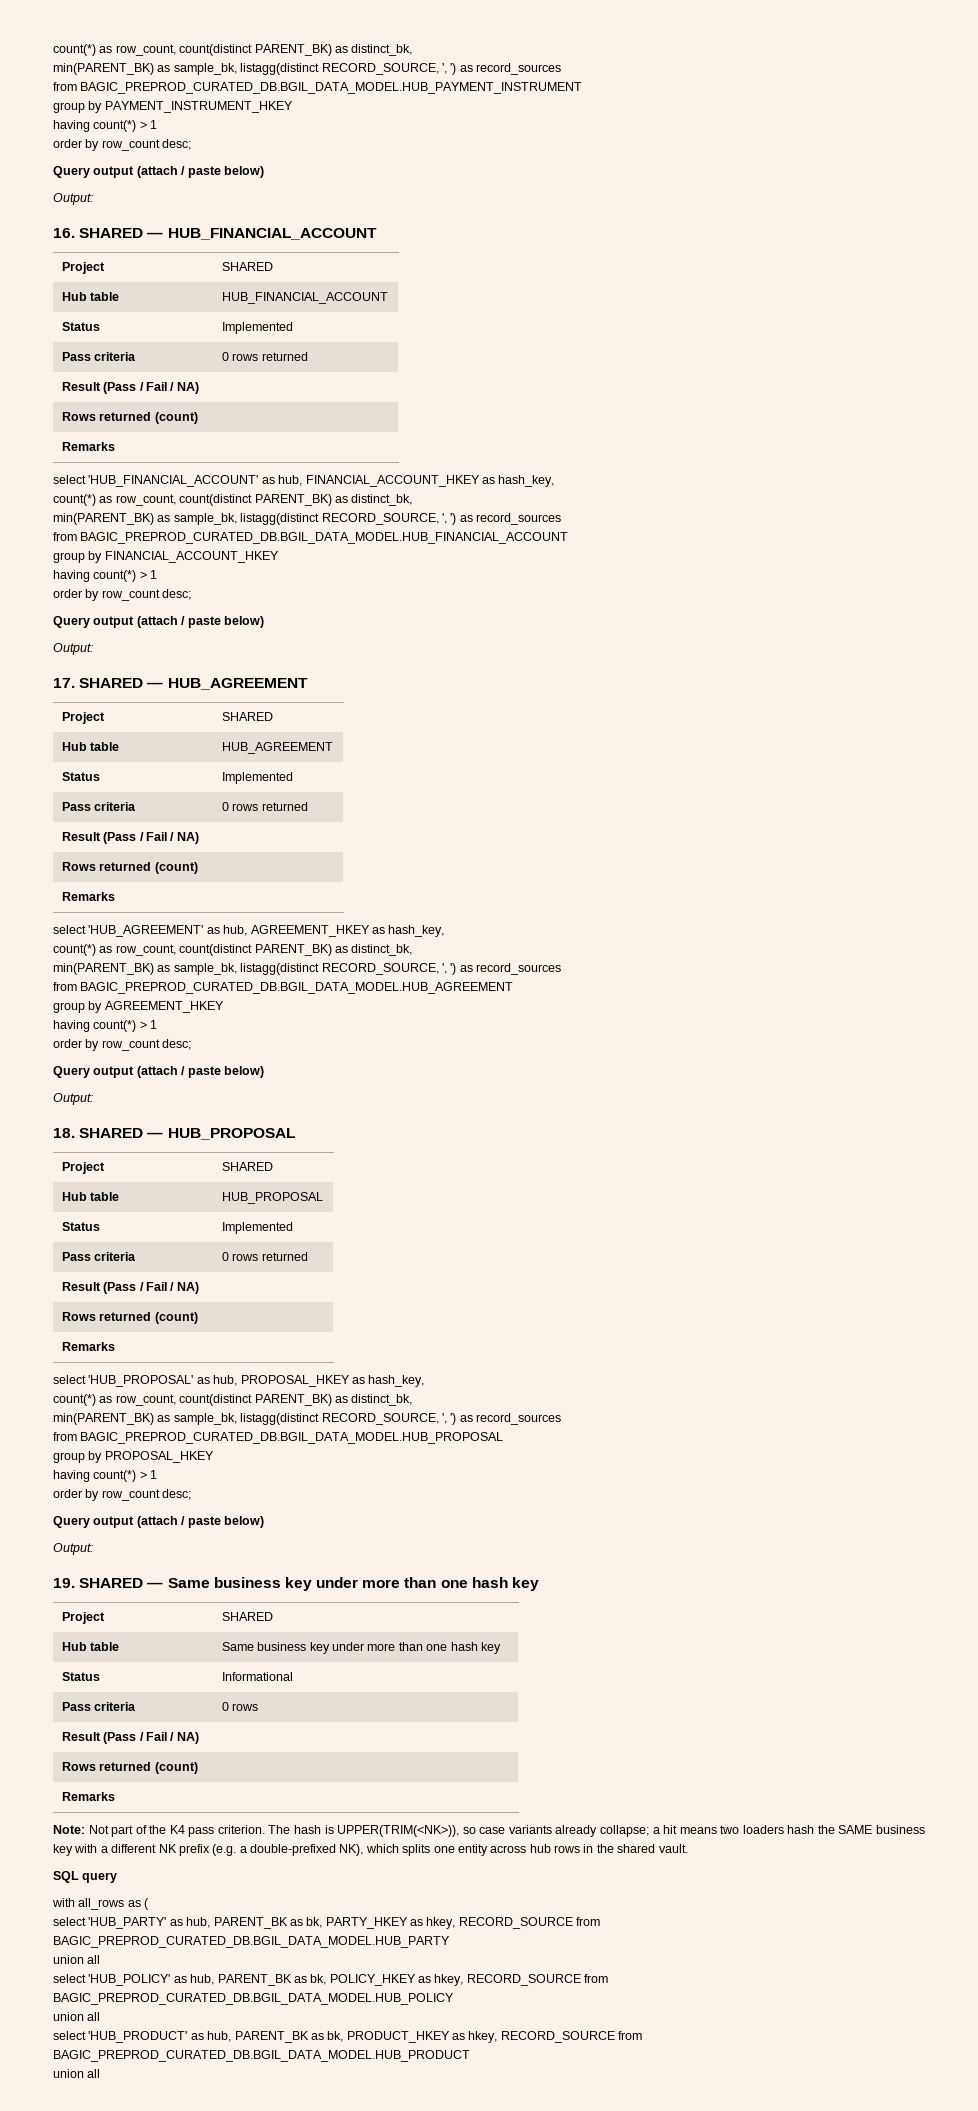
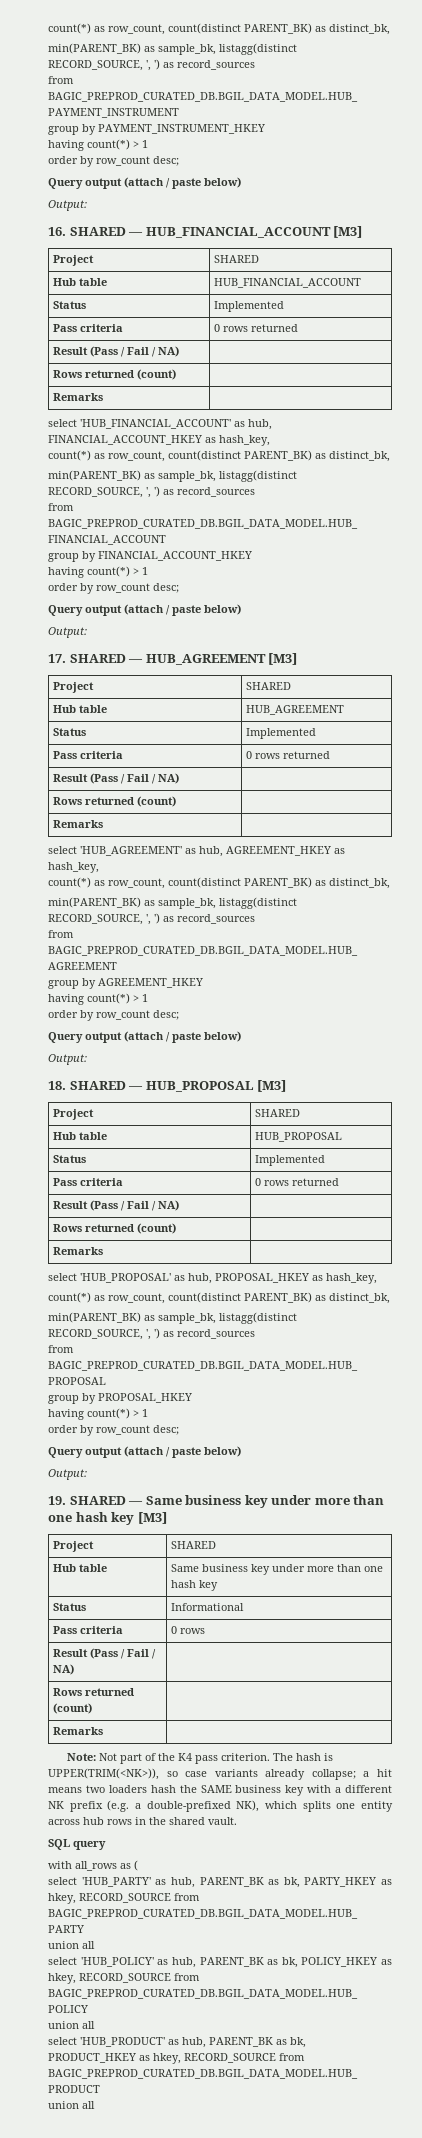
- 16. SHARED — HUB_FINANCIAL_ACCOUNT
+ 16. SHARED — HUB_FINANCIAL_ACCOUNT [M3]
- 17. SHARED — HUB_AGREEMENT
+ 17. SHARED — HUB_AGREEMENT [M3]
- 18. SHARED — HUB_PROPOSAL
+ 18. SHARED — HUB_PROPOSAL [M3]
- 19. SHARED — Same business key under more than one hash key
+ 19. SHARED — Same business key under more than one hash key [M3]

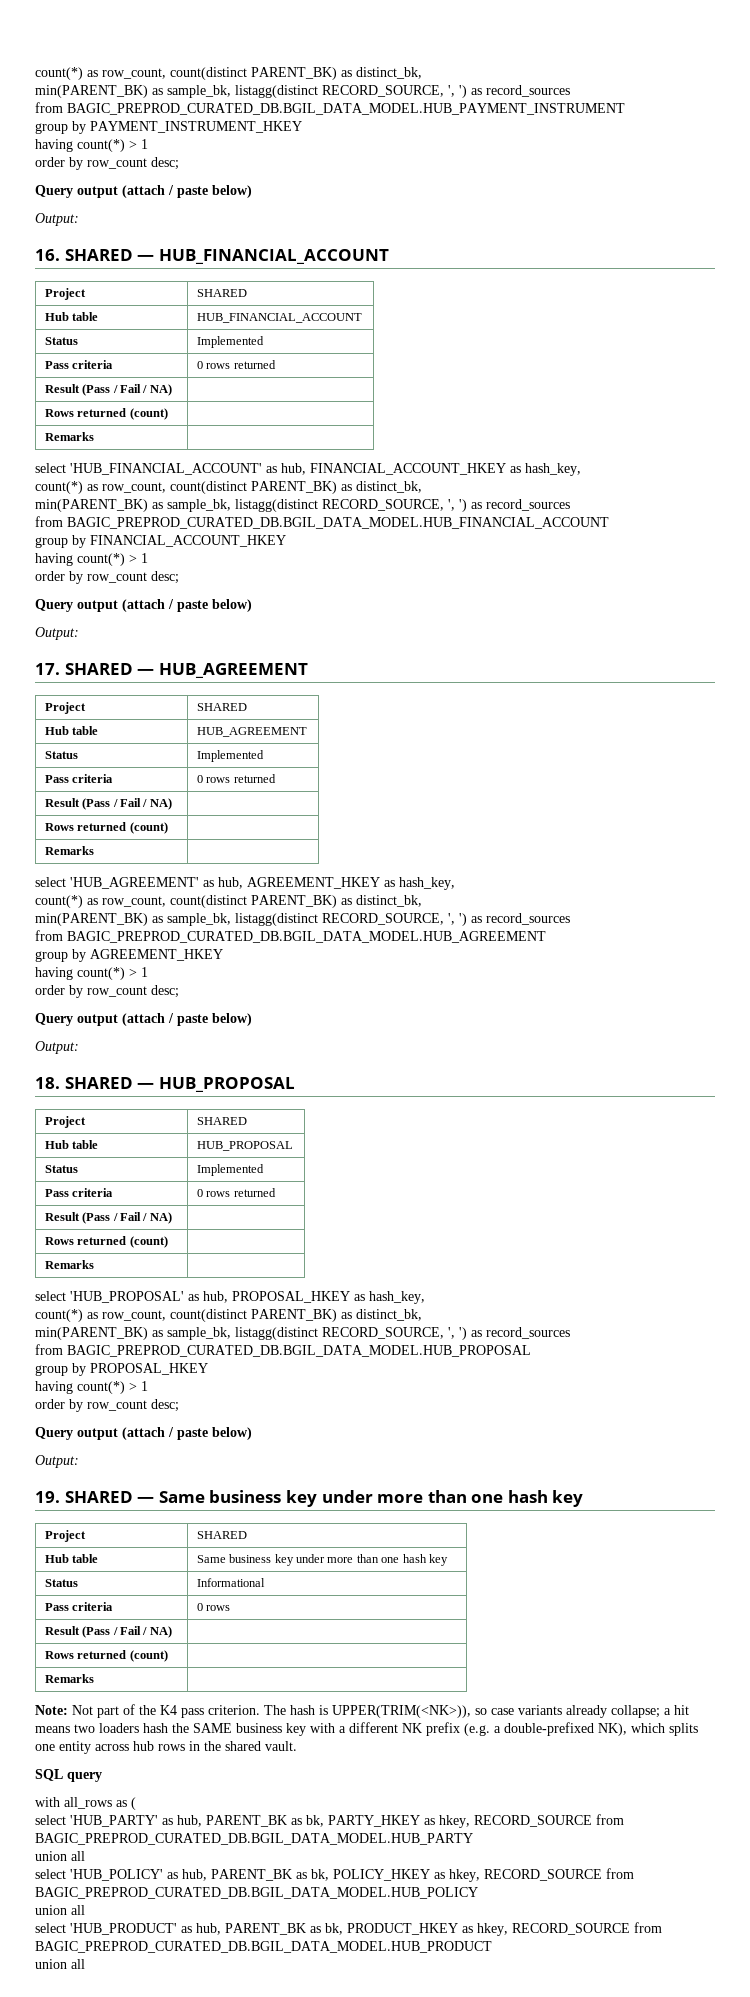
- 16. SHARED — HUB_FINANCIAL_ACCOUNT [M3]
+ 16. SHARED — HUB_FINANCIAL_ACCOUNT
- 17. SHARED — HUB_AGREEMENT [M3]
+ 17. SHARED — HUB_AGREEMENT
- 18. SHARED — HUB_PROPOSAL [M3]
+ 18. SHARED — HUB_PROPOSAL
- 19. SHARED — Same business key under more than one hash key [M3]
+ 19. SHARED — Same business key under more than one hash key

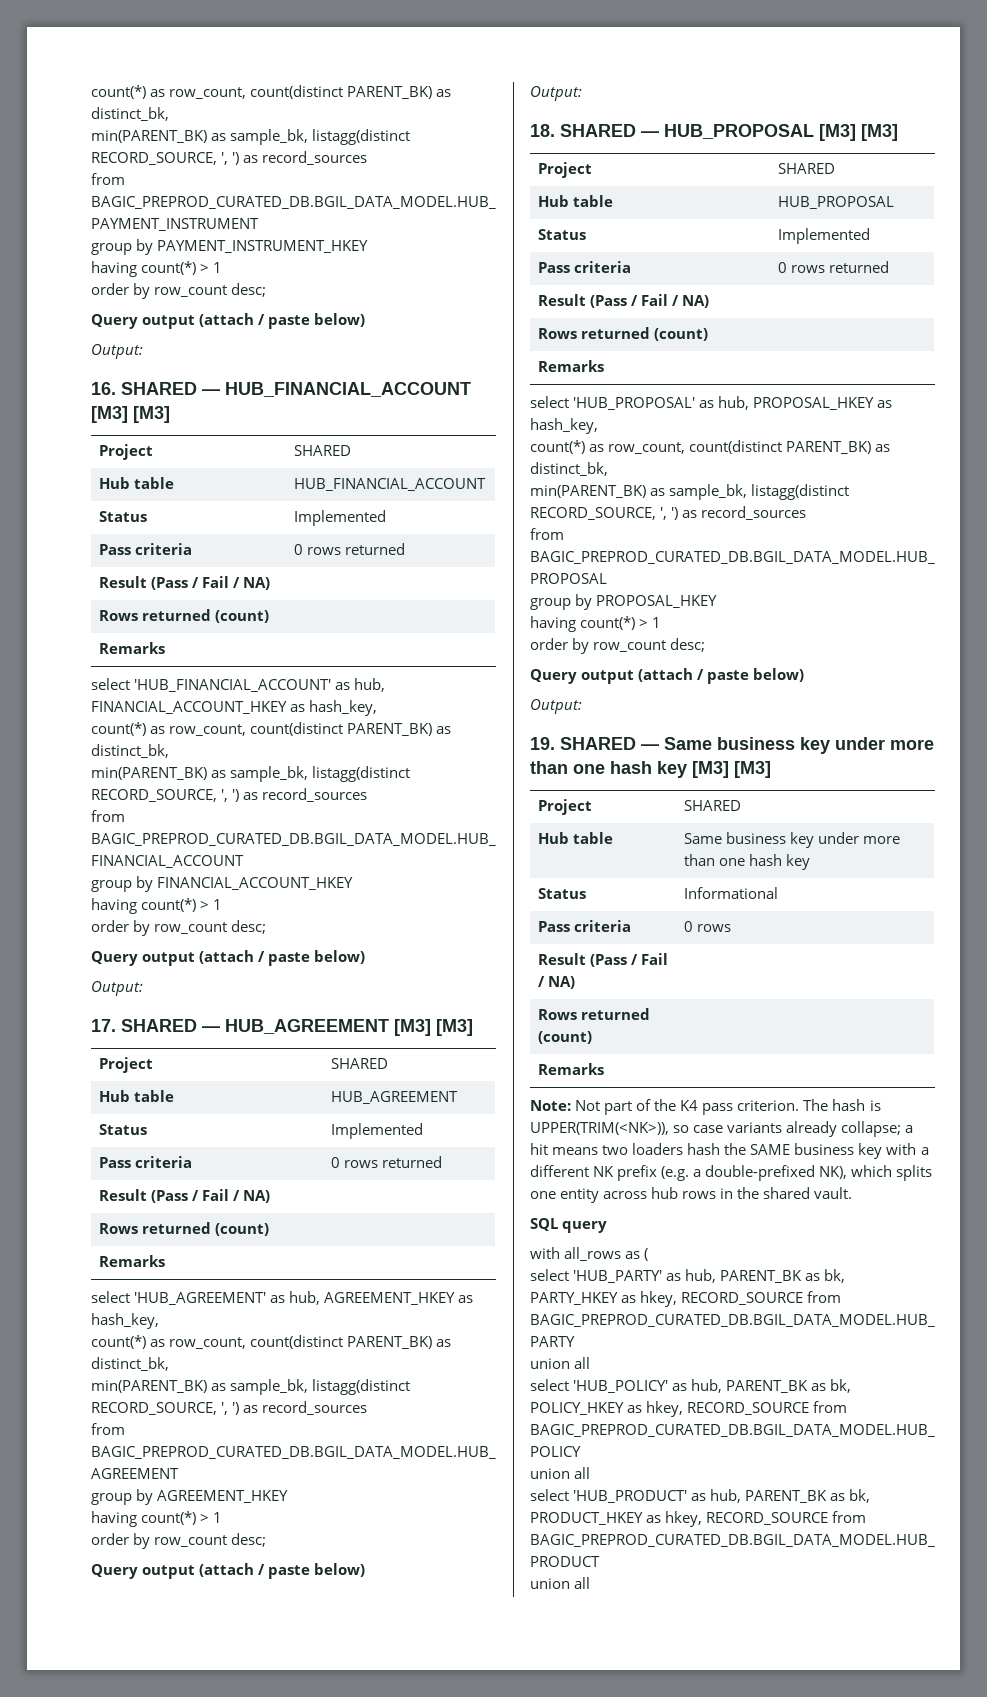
- 16. SHARED — HUB_FINANCIAL_ACCOUNT
+ 16. SHARED — HUB_FINANCIAL_ACCOUNT [M3] [M3]
- 17. SHARED — HUB_AGREEMENT
+ 17. SHARED — HUB_AGREEMENT [M3] [M3]
- 18. SHARED — HUB_PROPOSAL
+ 18. SHARED — HUB_PROPOSAL [M3] [M3]
- 19. SHARED — Same business key under more than one hash key
+ 19. SHARED — Same business key under more than one hash key [M3] [M3]

